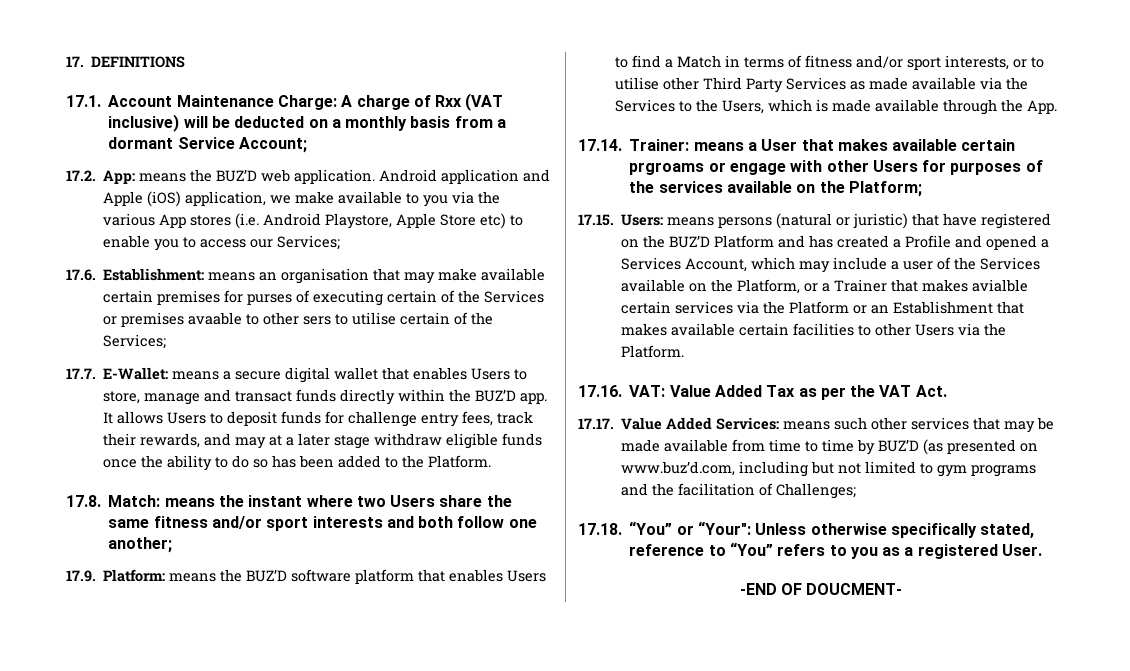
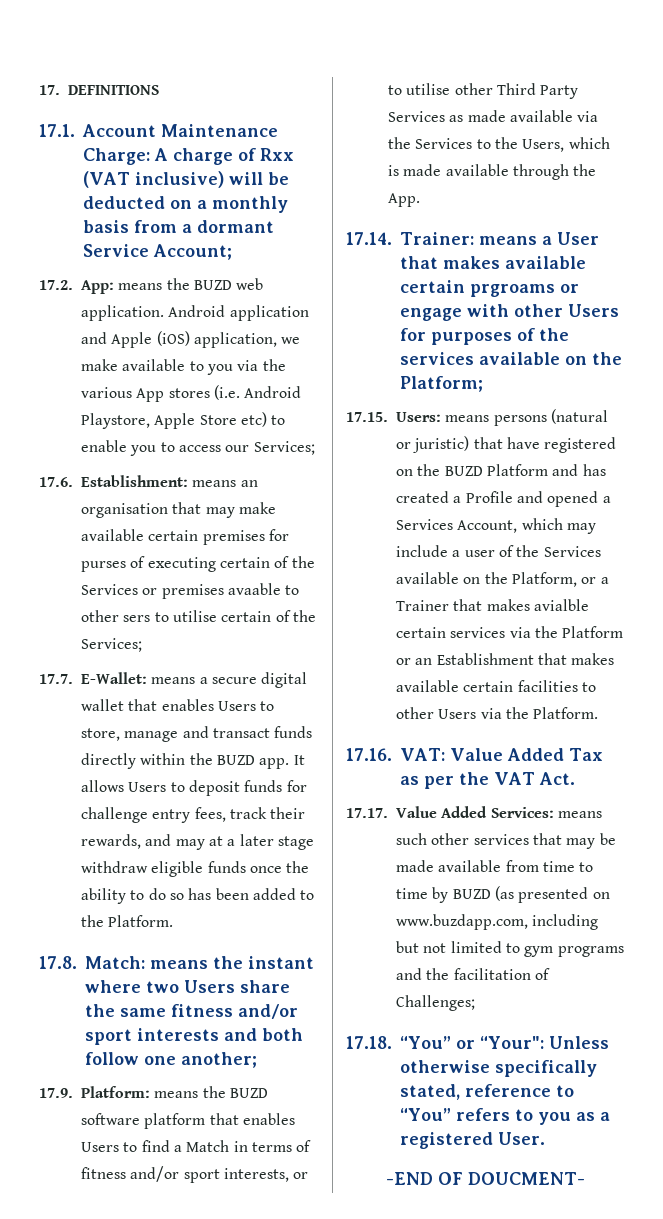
- 17.2. App: means the BUZ’D web application.
+ 17.2. App: means the BUZD web application.
- 17.7. E-Wallet: means a secure digital wallet that enables Users to store, manage and transact funds directly within the BUZ’D app.
+ 17.7. E-Wallet: means a secure digital wallet that enables Users to store, manage and transact funds directly within the BUZD app.
- 17.9. Platform: means the BUZ’D software platform that enables Users to find a Match in terms of fitness and/or sport interests, or to utilise other Third Party Services as made available via the Services to the Users, which is made available through the App.
+ 17.9. Platform: means the BUZD software platform that enables Users to find a Match in terms of fitness and/or sport interests, or to utilise other Third Party Services as made available via the Services to the Users, which is made available through the App.
- 17.15. Users: means persons (natural or juristic) that have registered on the BUZ’D Platform and has created a Profile and opened a Services Account, which may include a user of the Services available on the Platform, or a Trainer that makes avialble certain services via the Platform or an Establishment that makes available certain facilities to other Users via the Platform.
+ 17.15. Users: means persons (natural or juristic) that have registered on the BUZD Platform and has created a Profile and opened a Services Account, which may include a user of the Services available on the Platform, or a Trainer that makes avialble certain services via the Platform or an Establishment that makes available certain facilities to other Users via the Platform.
- 17.17. Value Added Services: means such other services that may be made available from time to time by BUZ’D (as presented on www.buz’d.com, including but not limited to gym programs and the facilitation of Challenges;
+ 17.17. Value Added Services: means such other services that may be made available from time to time by BUZD (as presented on www.buzdapp.com, including but not limited to gym programs and the facilitation of Challenges;

